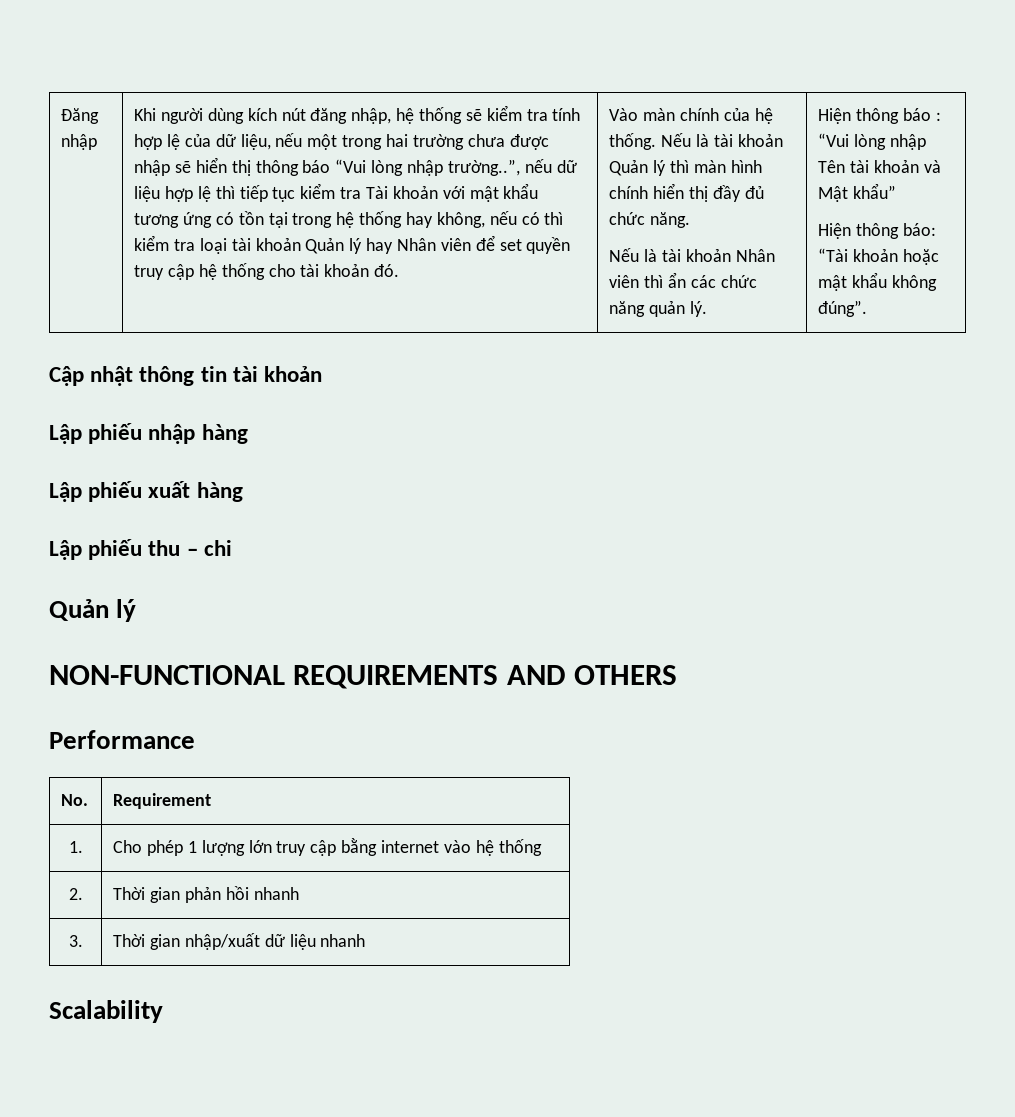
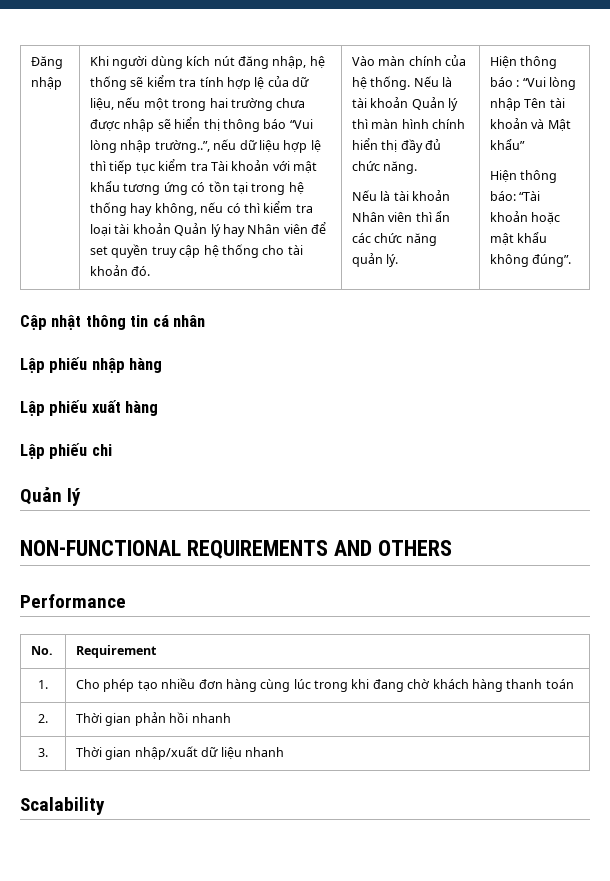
- Cập nhật thông tin tài khoản
+ Cập nhật thông tin cá nhân
- Lập phiếu thu – chi
+ Lập phiếu chi
- 1. | Cho phép 1 lượng lớn truy cập bằng internet vào hệ thống
+ 1. | Cho phép tạo nhiều đơn hàng cùng lúc trong khi đang chờ khách hàng thanh toán

